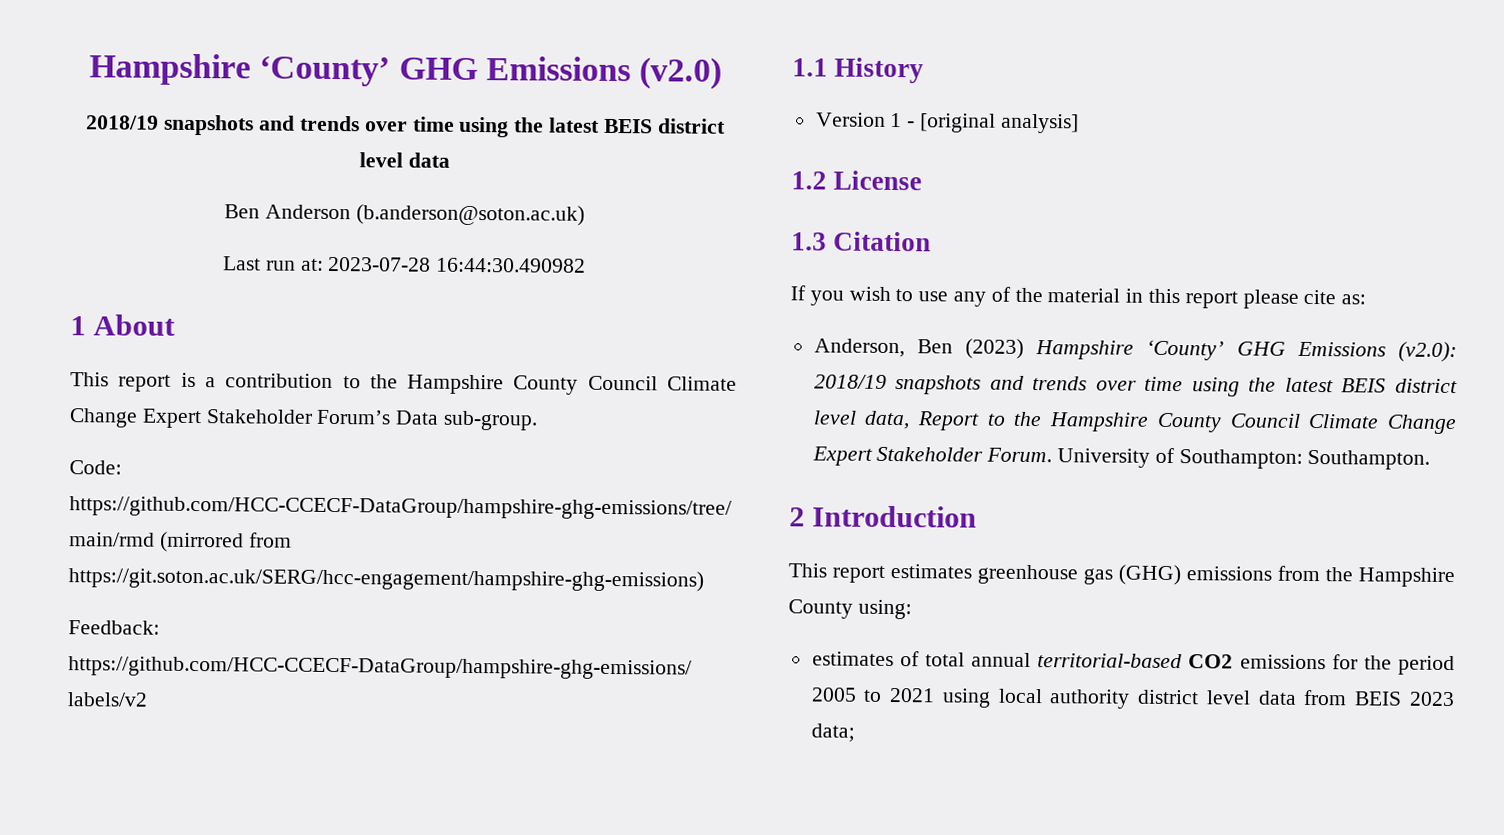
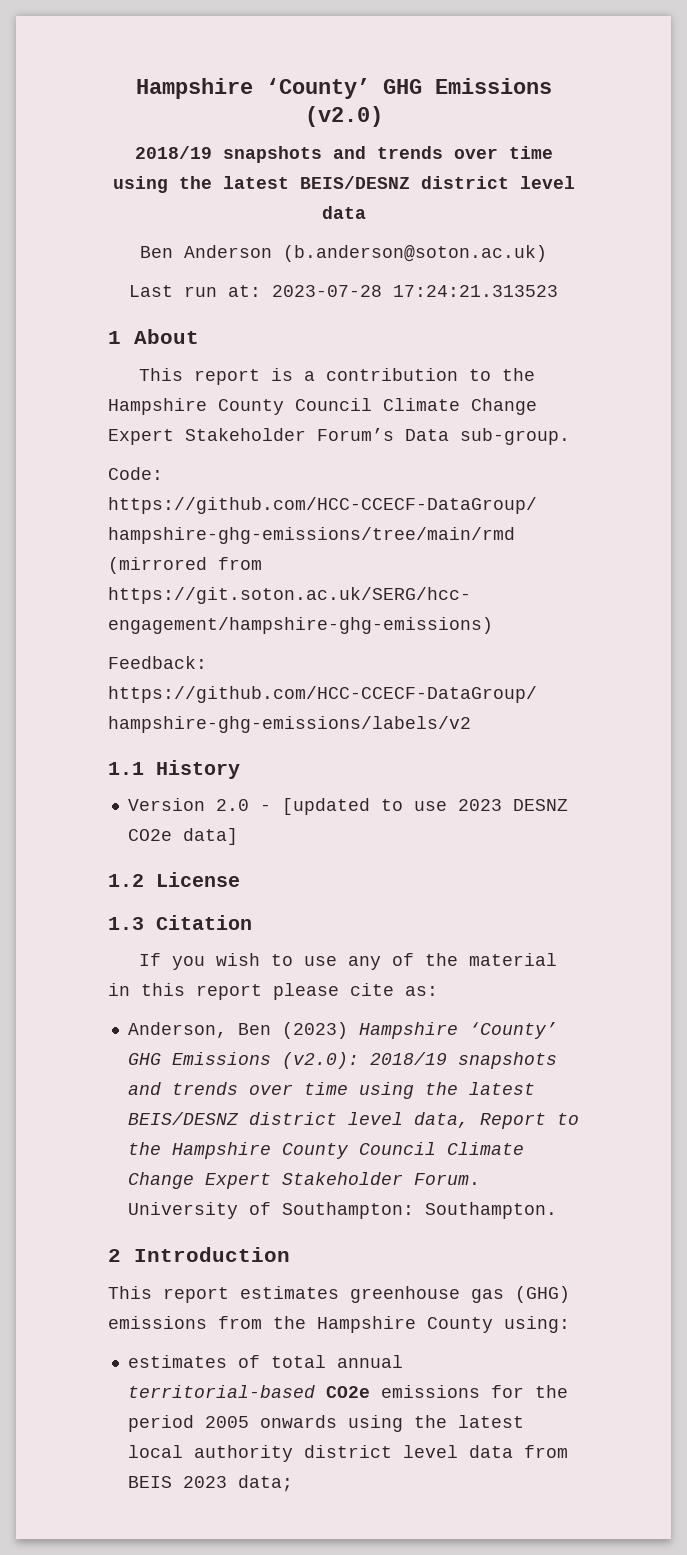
- 2018/19 snapshots and trends over time using the latest BEIS district level data
+ 2018/19 snapshots and trends over time using the latest BEIS/DESNZ district level data
- Last run at: 2023-07-28 16:44:30.490982
+ Last run at: 2023-07-28 17:24:21.313523
- Version 1 - [original analysis]
+ Version 2.0 - [updated to use 2023 DESNZ CO2e data]
- Anderson, Ben (2023) Hampshire ‘County’ GHG Emissions (v2.0): 2018/19 snapshots and trends over time using the latest BEIS district level data, Report to the Hampshire County Council Climate Change Expert Stakeholder Forum.
+ Anderson, Ben (2023) Hampshire ‘County’ GHG Emissions (v2.0): 2018/19 snapshots and trends over time using the latest BEIS/DESNZ district level data, Report to the Hampshire County Council Climate Change Expert Stakeholder Forum.
- estimates of total annual territorial-based CO2 emissions for the period 2005 to 2021 using local authority district level data from BEIS 2023 data;
+ estimates of total annual territorial-based CO2e emissions for the period 2005 onwards using the latest local authority district level data from BEIS 2023 data;

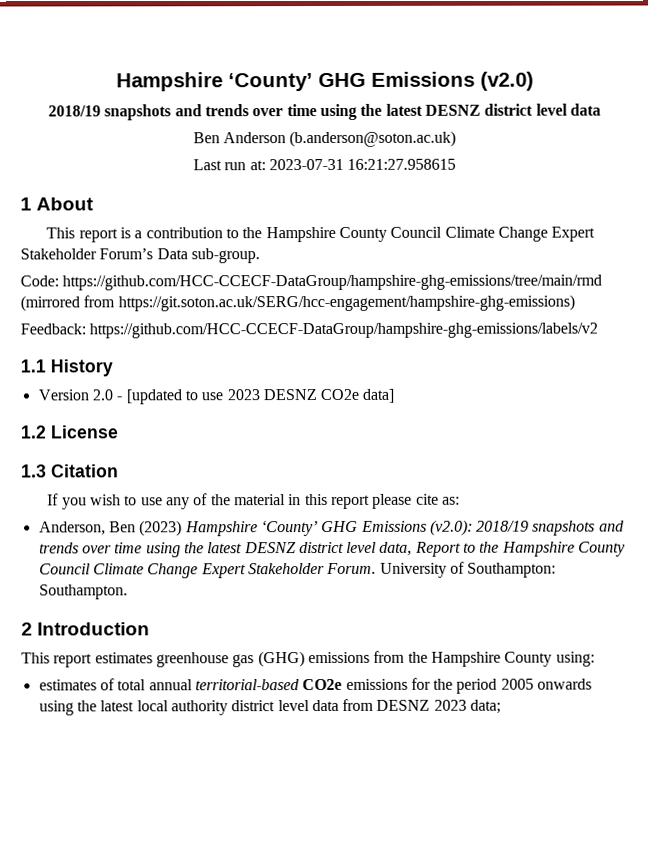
- 2018/19 snapshots and trends over time using the latest BEIS/DESNZ district level data
+ 2018/19 snapshots and trends over time using the latest DESNZ district level data
- Last run at: 2023-07-28 17:24:21.313523
+ Last run at: 2023-07-31 16:21:27.958615
- Anderson, Ben (2023) Hampshire ‘County’ GHG Emissions (v2.0): 2018/19 snapshots and trends over time using the latest BEIS/DESNZ district level data, Report to the Hampshire County Council Climate Change Expert Stakeholder Forum.
+ Anderson, Ben (2023) Hampshire ‘County’ GHG Emissions (v2.0): 2018/19 snapshots and trends over time using the latest DESNZ district level data, Report to the Hampshire County Council Climate Change Expert Stakeholder Forum.
- estimates of total annual territorial-based CO2e emissions for the period 2005 onwards using the latest local authority district level data from BEIS 2023 data;
+ estimates of total annual territorial-based CO2e emissions for the period 2005 onwards using the latest local authority district level data from DESNZ 2023 data;

